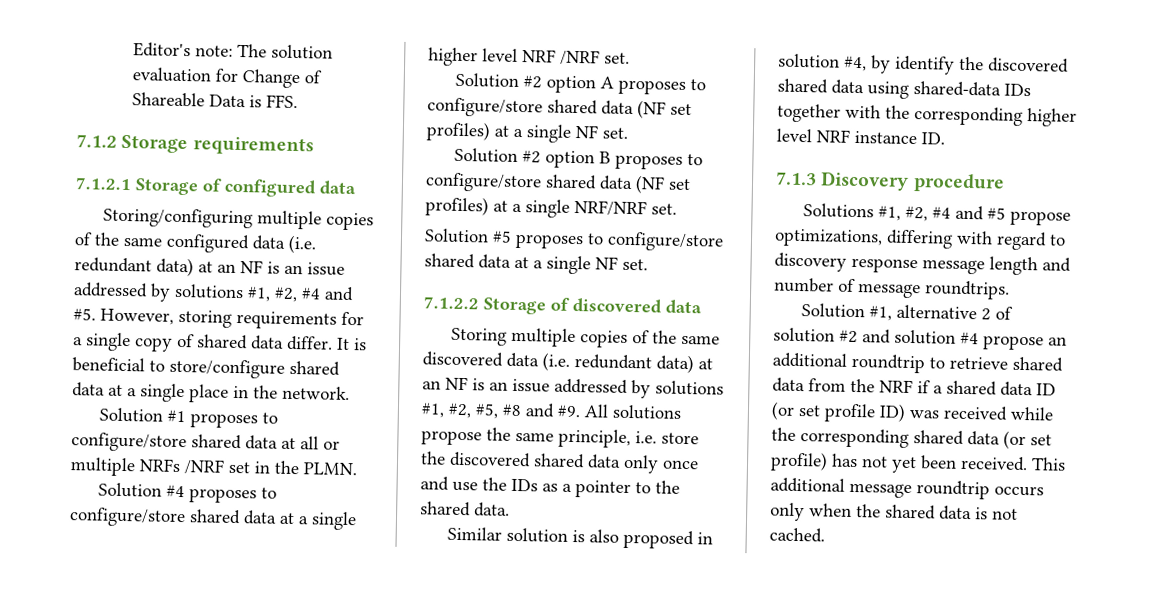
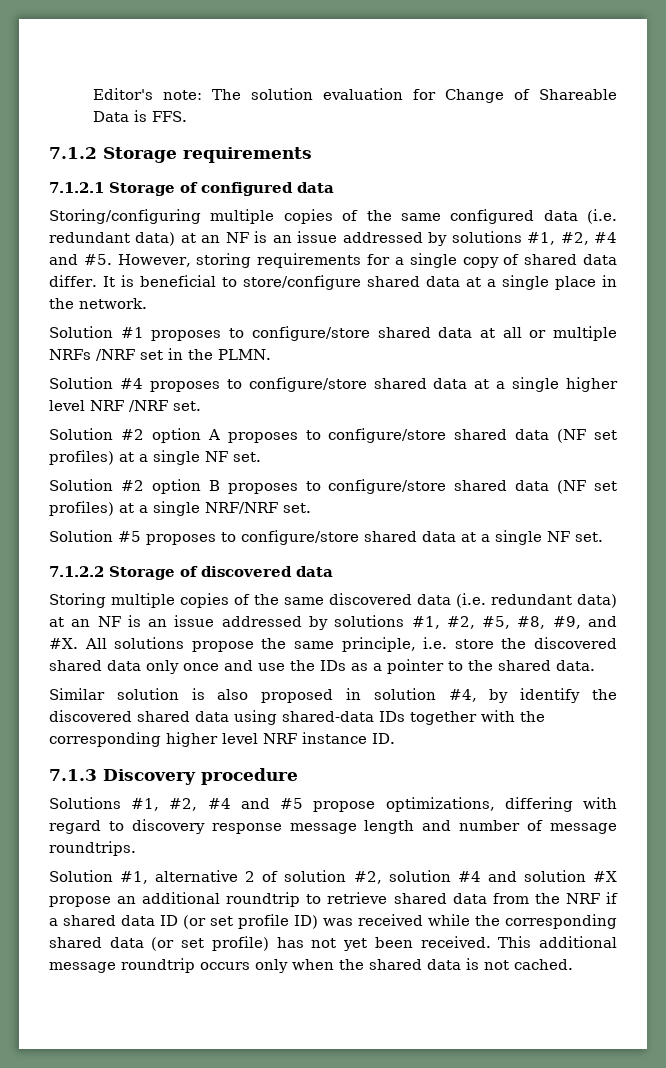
- Storing multiple copies of the same discovered data (i.e. redundant data) at an NF is an issue addressed by solutions #1, #2, #5, #8 and #9.
+ Storing multiple copies of the same discovered data (i.e. redundant data) at an NF is an issue addressed by solutions #1, #2, #5, #8, #9, and #X.
- Solution #1, alternative 2 of solution #2 and solution #4 propose an additional roundtrip to retrieve shared data from the NRF if a shared data ID (or set profile ID) was received while the corresponding shared data (or set profile) has not yet been received.
+ Solution #1, alternative 2 of solution #2, solution #4 and solution #X propose an additional roundtrip to retrieve shared data from the NRF if a shared data ID (or set profile ID) was received while the corresponding shared data (or set profile) has not yet been received.

